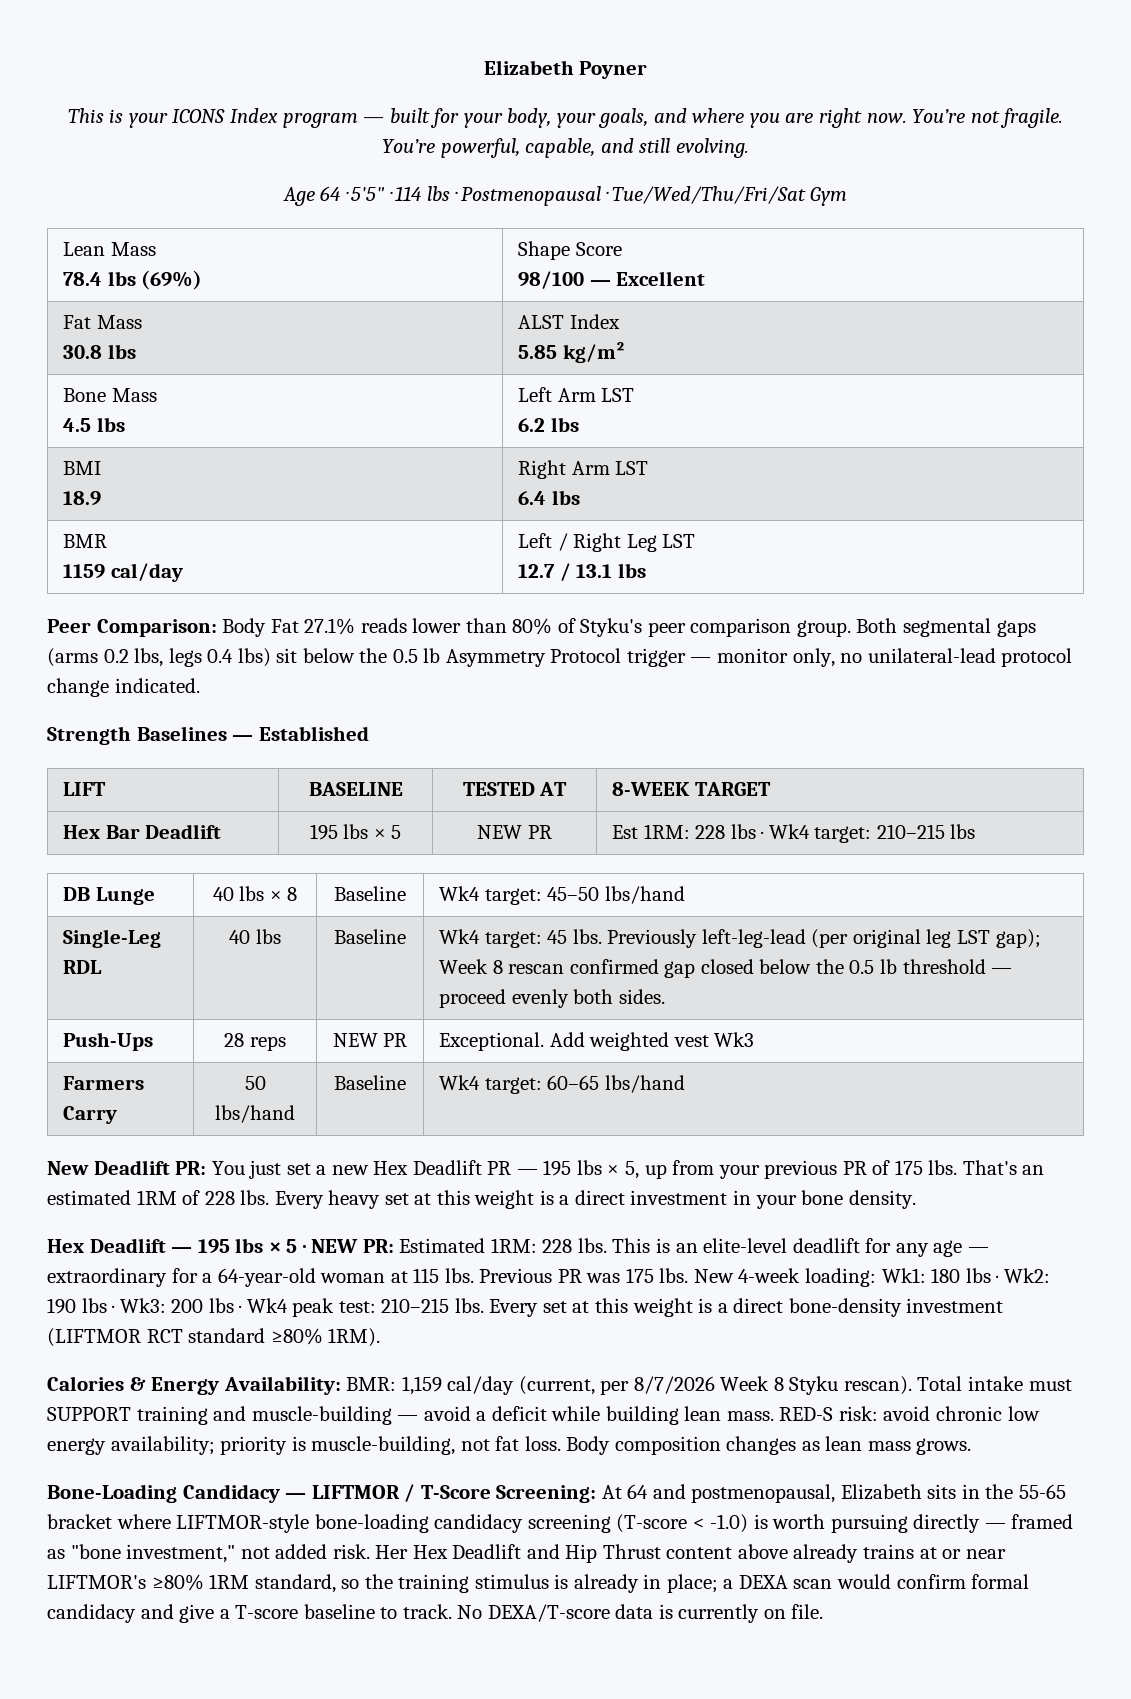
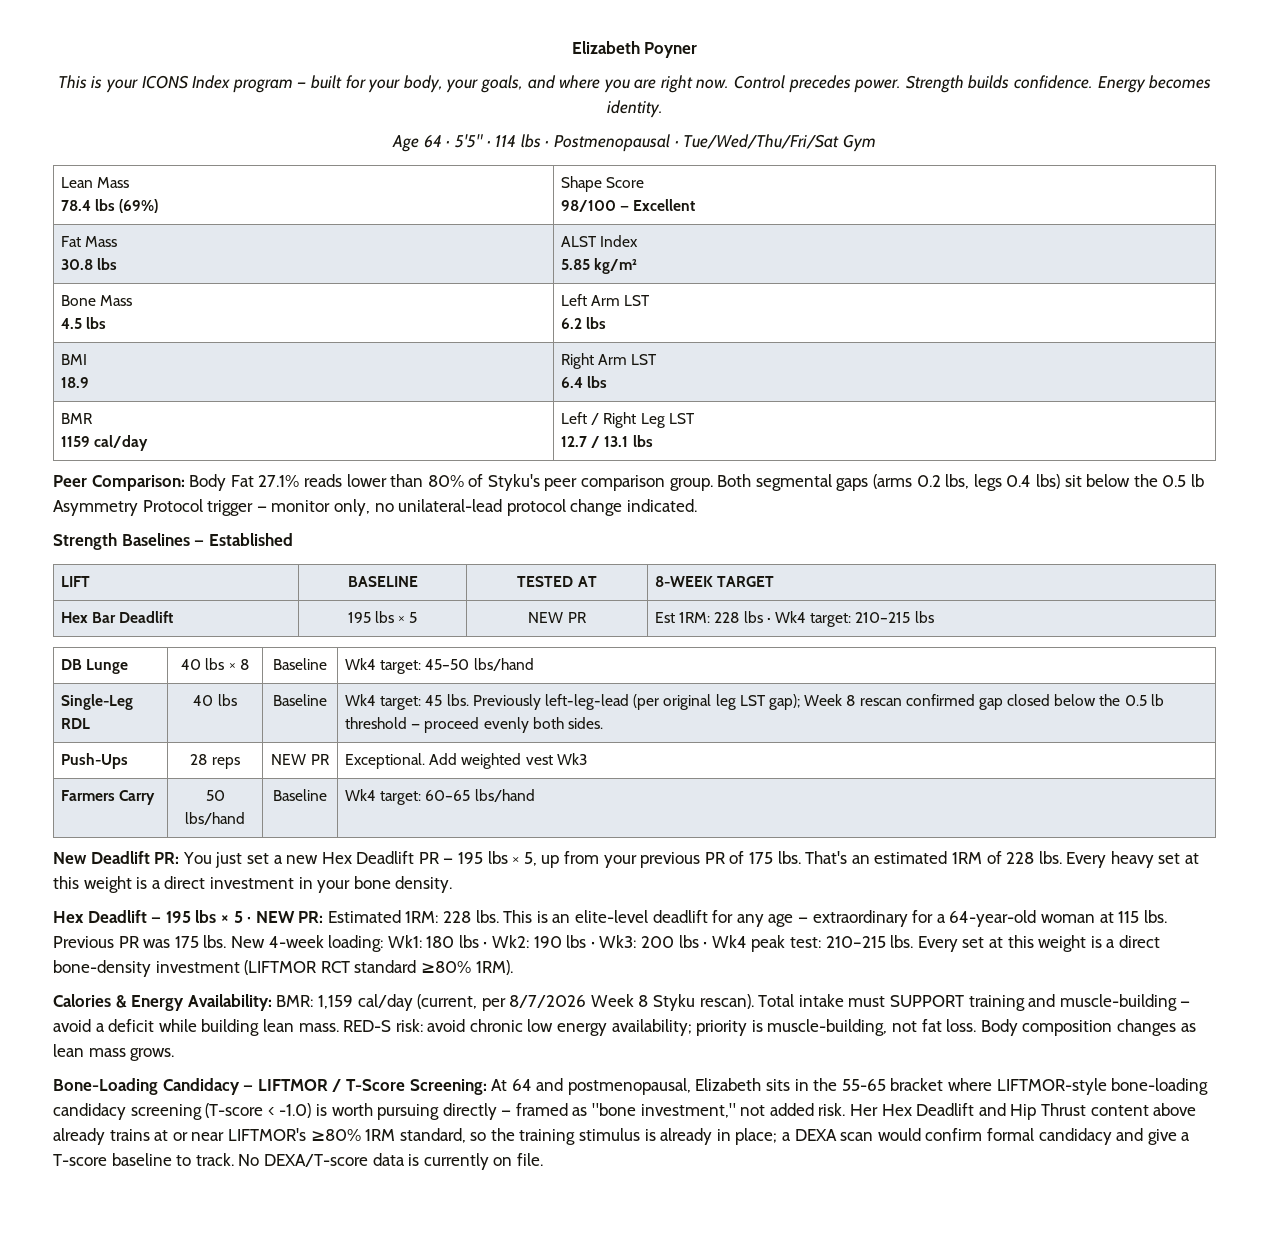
- You’re not fragile. You’re powerful, capable, and still evolving.
+ Control precedes power. Strength builds confidence. Energy becomes identity.

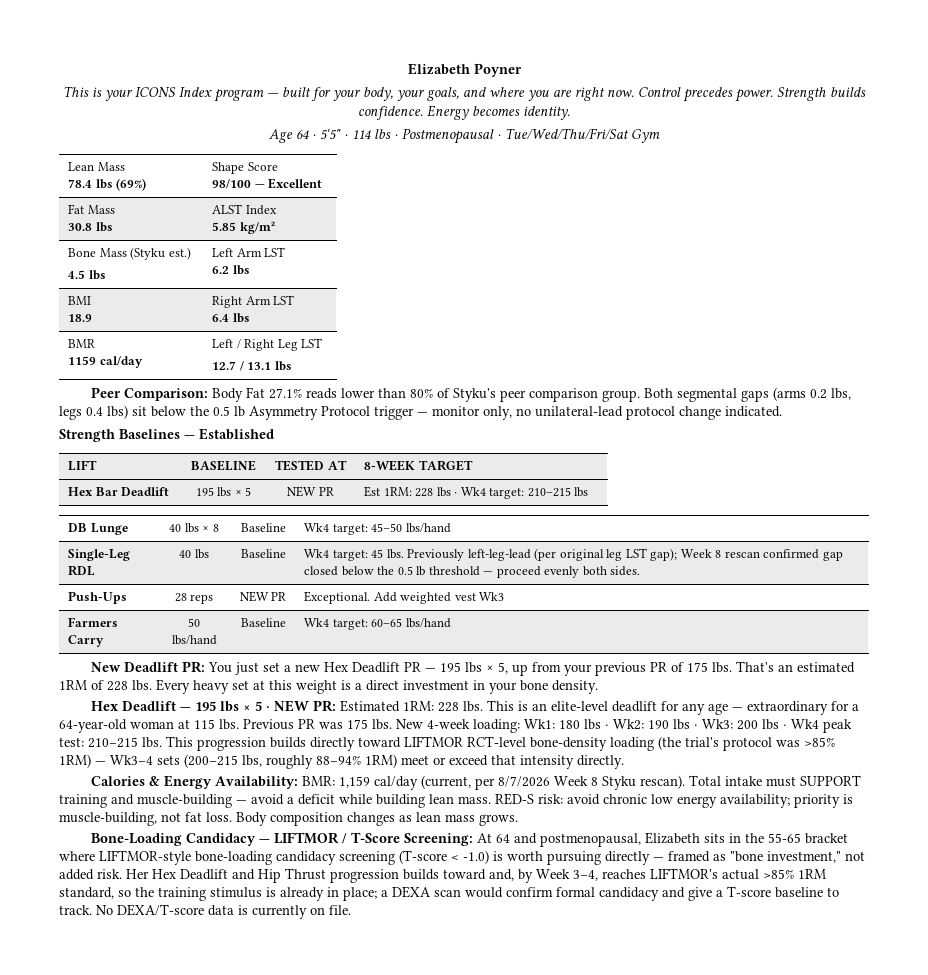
- Bone Mass
+ Bone Mass (Styku est.)
- Every set at this weight is a direct bone-density investment (LIFTMOR RCT standard ≥80% 1RM).
+ This progression builds directly toward LIFTMOR RCT-level bone-density loading (the trial's protocol was >85% 1RM) — Wk3–4 sets (200–215 lbs, roughly 88–94% 1RM) meet or exceed that intensity directly.
- Her Hex Deadlift and Hip Thrust content above already trains at or near LIFTMOR's ≥80% 1RM standard, so the training stimulus is already in place; a DEXA scan would confirm formal candidacy and give a T-score baseline to track.
+ Her Hex Deadlift and Hip Thrust progression builds toward and, by Week 3–4, reaches LIFTMOR's actual >85% 1RM standard, so the training stimulus is already in place; a DEXA scan would confirm formal candidacy and give a T-score baseline to track.

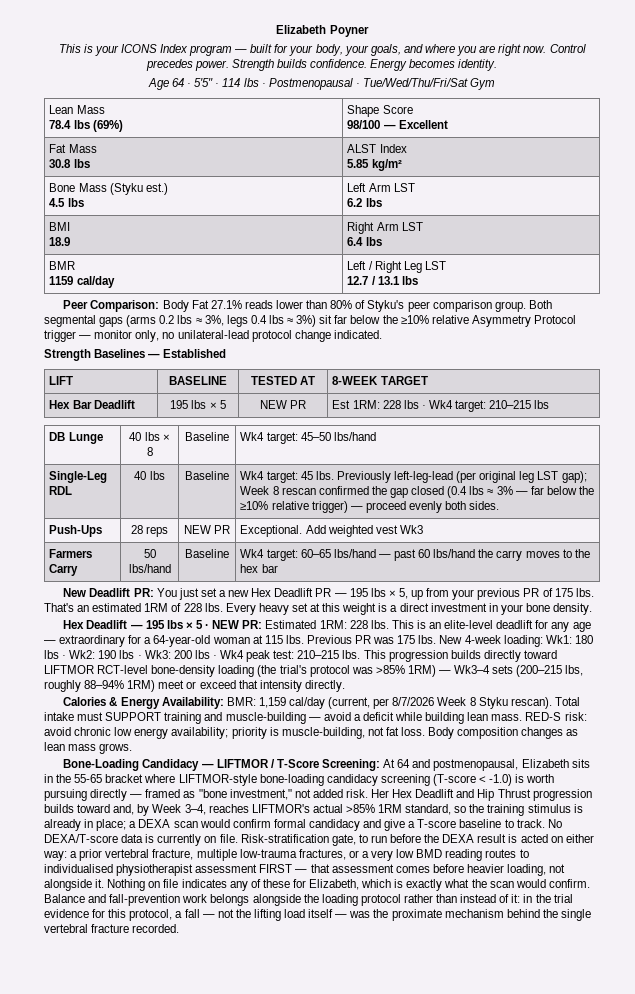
- Both segmental gaps (arms 0.2 lbs, legs 0.4 lbs) sit below the 0.5 lb Asymmetry Protocol trigger — monitor only, no unilateral-lead protocol change indicated.
+ Both segmental gaps (arms 0.2 lbs ≈ 3%, legs 0.4 lbs ≈ 3%) sit far below the ≥10% relative Asymmetry Protocol trigger — monitor only, no unilateral-lead protocol change indicated.
- Single-Leg RDL | 40 lbs | Baseline | Wk4 target: 45 lbs. Previously left-leg-lead (per original leg LST gap); Week 8 rescan confirmed gap closed below the 0.5 lb threshold — proceed evenly both sides.
+ Single-Leg RDL | 40 lbs | Baseline | Wk4 target: 45 lbs. Previously left-leg-lead (per original leg LST gap); Week 8 rescan confirmed the gap closed (0.4 lbs ≈ 3% — far below the ≥10% relative trigger) — proceed evenly both sides.
- Farmers Carry | 50 lbs/hand | Baseline | Wk4 target: 60–65 lbs/hand
+ Farmers Carry | 50 lbs/hand | Baseline | Wk4 target: 60–65 lbs/hand — past 60 lbs/hand the carry moves to the hex bar
+ Risk-stratification gate, to run before the DEXA result is acted on either way: a prior vertebral fracture, multiple low-trauma fractures, or a very low BMD reading routes to individualised physiotherapist assessment FIRST — that assessment comes before heavier loading, not alongside it. Nothing on file indicates any of these for Elizabeth, which is exactly what the scan would confirm. Balance and fall-prevention work belongs alongside the loading protocol rather than instead of it: in the trial evidence for this protocol, a fall — not the lifting load itself — was the proximate mechanism behind the single vertebral fracture recorded.

